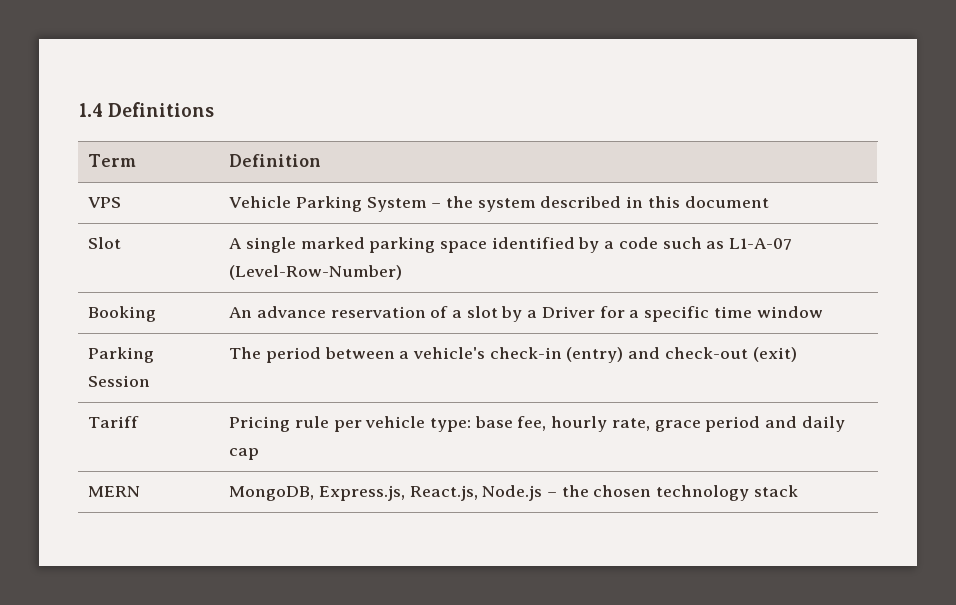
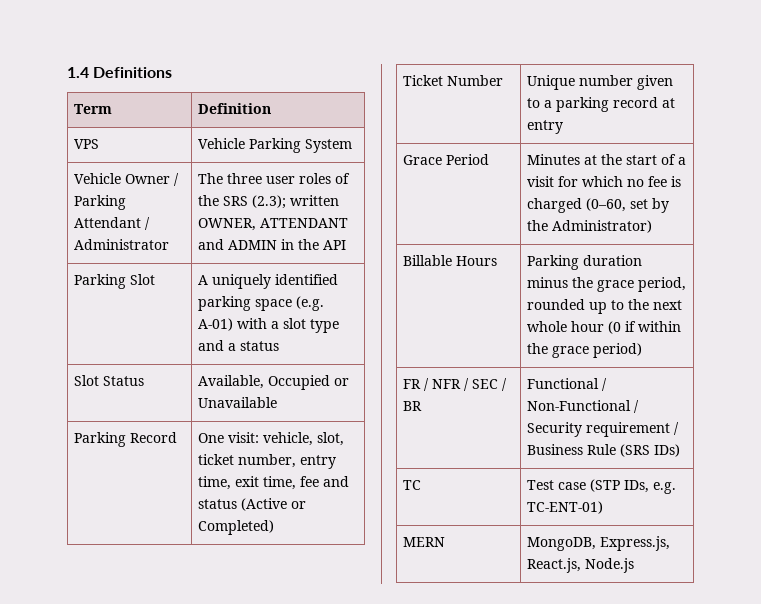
- VPS | Vehicle Parking System – the system described in this document
- Slot | A single marked parking space identified by a code such as L1-A-07 (Level-Row-Number)
- Booking | An advance reservation of a slot by a Driver for a specific time window
- Parking Session | The period between a vehicle's check-in (entry) and check-out (exit)
- Tariff | Pricing rule per vehicle type: base fee, hourly rate, grace period and daily cap
+ VPS | Vehicle Parking System
+ Vehicle Owner / Parking Attendant / Administrator | The three user roles of the SRS (2.3); written OWNER, ATTENDANT and ADMIN in the API
+ Parking Slot | A uniquely identified parking space (e.g. A-01) with a slot type and a status
+ Slot Status | Available, Occupied or Unavailable
+ Parking Record | One visit: vehicle, slot, ticket number, entry time, exit time, fee and status (Active or Completed)
+ Ticket Number | Unique number given to a parking record at entry
+ Grace Period | Minutes at the start of a visit for which no fee is charged (0–60, set by the Administrator)
+ Billable Hours | Parking duration minus the grace period, rounded up to the next whole hour (0 if within the grace period)
+ FR / NFR / SEC / BR | Functional / Non-Functional / Security requirement / Business Rule (SRS IDs)
+ TC | Test case (STP IDs, e.g. TC-ENT-01)
- MERN | MongoDB, Express.js, React.js, Node.js – the chosen technology stack
+ MERN | MongoDB, Express.js, React.js, Node.js

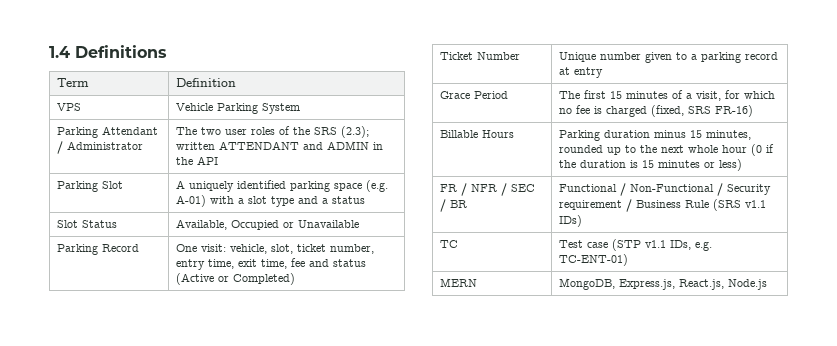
- Vehicle Owner / Parking Attendant / Administrator | The three user roles of the SRS (2.3); written OWNER, ATTENDANT and ADMIN in the API
+ Parking Attendant / Administrator | The two user roles of the SRS (2.3); written ATTENDANT and ADMIN in the API
- Grace Period | Minutes at the start of a visit for which no fee is charged (0–60, set by the Administrator)
+ Grace Period | The first 15 minutes of a visit, for which no fee is charged (fixed, SRS FR-16)
- Billable Hours | Parking duration minus the grace period, rounded up to the next whole hour (0 if within the grace period)
+ Billable Hours | Parking duration minus 15 minutes, rounded up to the next whole hour (0 if the duration is 15 minutes or less)
- FR / NFR / SEC / BR | Functional / Non-Functional / Security requirement / Business Rule (SRS IDs)
+ FR / NFR / SEC / BR | Functional / Non-Functional / Security requirement / Business Rule (SRS v1.1 IDs)
- TC | Test case (STP IDs, e.g. TC-ENT-01)
+ TC | Test case (STP v1.1 IDs, e.g. TC-ENT-01)

